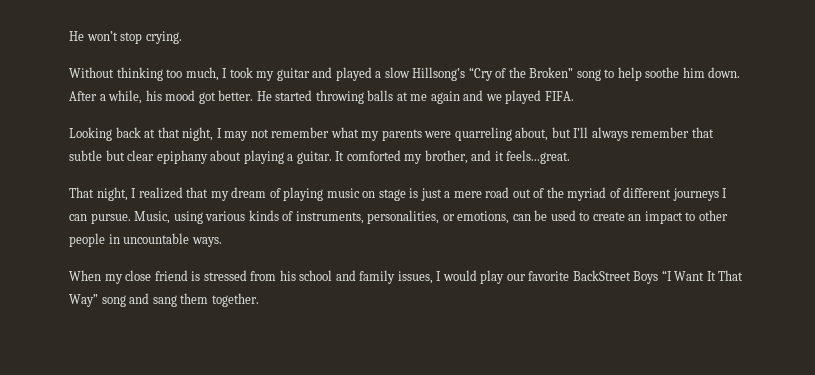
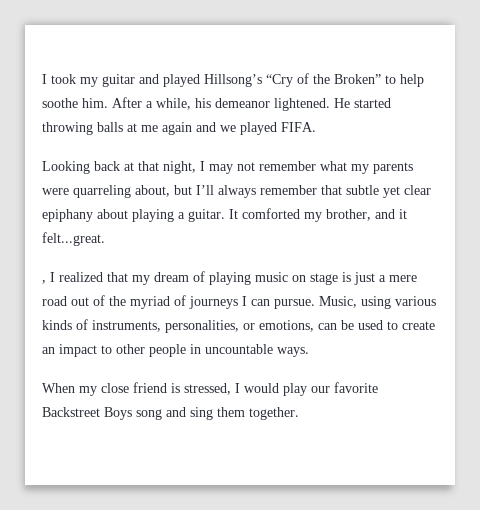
- He won’t stop crying.
- Without thinking too much, I took my guitar and played a slow Hillsong’s “Cry of the Broken” song to help soothe him down.
+ I took my guitar and played Hillsong’s “Cry of the Broken” to help soothe him.
- After a while, his mood got better.
+ After a while, his demeanor lightened.
- Looking back at that night, I may not remember what my parents were quarreling about, but I’ll always remember that subtle but clear epiphany about playing a guitar.
+ Looking back at that night, I may not remember what my parents were quarreling about, but I’ll always remember that subtle yet clear epiphany about playing a guitar.
- It comforted my brother, and it feels...great.
- That night, I realized that my dream of playing music on stage is just a mere road out of the myriad of different journeys I can pursue.
+ It comforted my brother, and it felt...great.
+ , I realized that my dream of playing music on stage is just a mere road out of the myriad of journeys I can pursue.
- When my close friend is stressed from his school and family issues, I would play our favorite BackStreet Boys “I Want It That Way” song and sang them together.
+ When my close friend is stressed, I would play our favorite Backstreet Boys song and sing them together.

